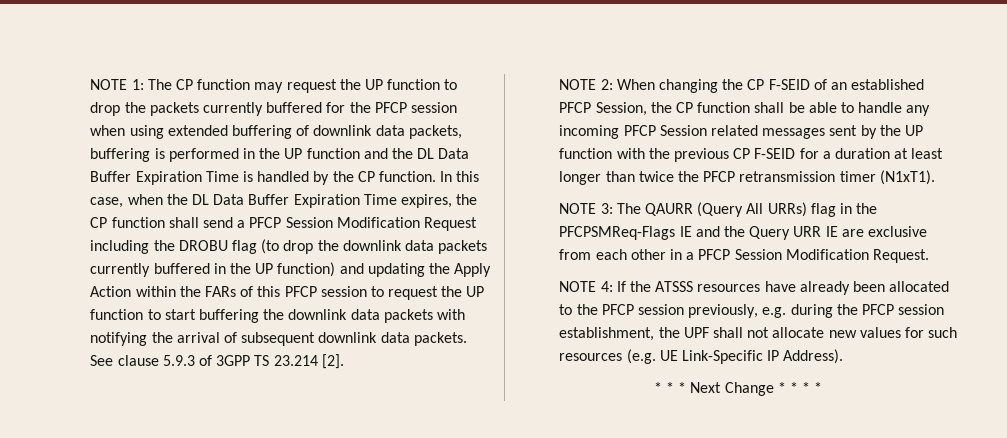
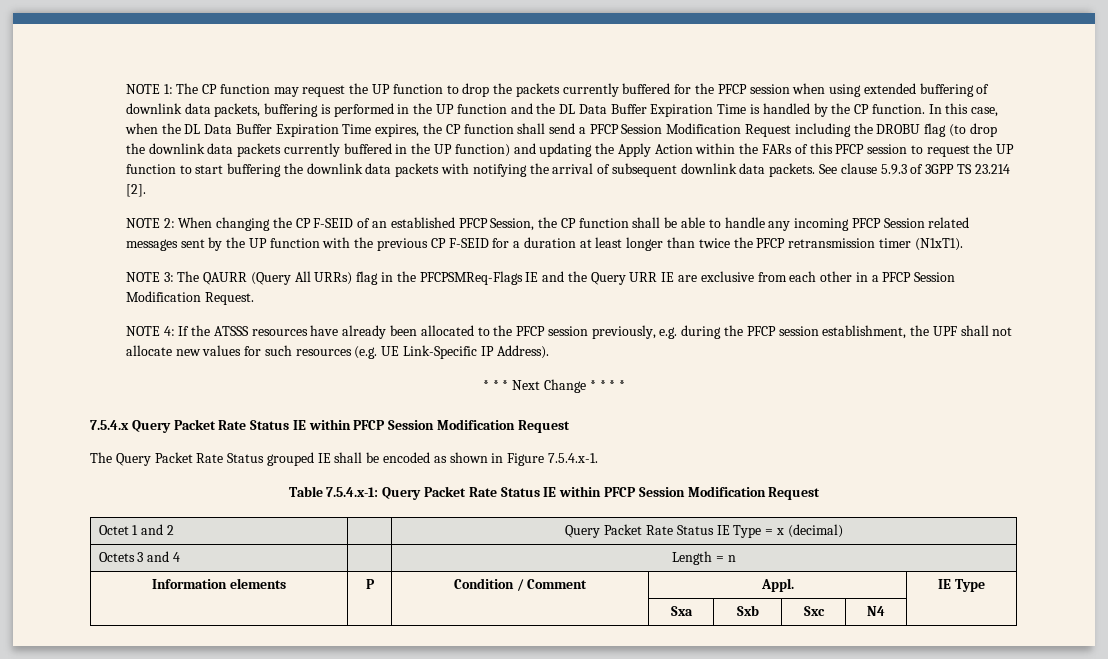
+ 7.5.4.x Query Packet Rate Status IE within PFCP Session Modification Request
+ The Query Packet Rate Status grouped IE shall be encoded as shown in Figure 7.5.4.x-1.
+ Table 7.5.4.x-1: Query Packet Rate Status IE within PFCP Session Modification Request
+ Octet 1 and 2 | | Query Packet Rate Status IE Type = x (decimal)
+ Octets 3 and 4 | | Length = n
+ Information elements | P | Condition / Comment | Appl. | IE Type
+ | | | Sxa | Sxb | Sxc | N4 |

